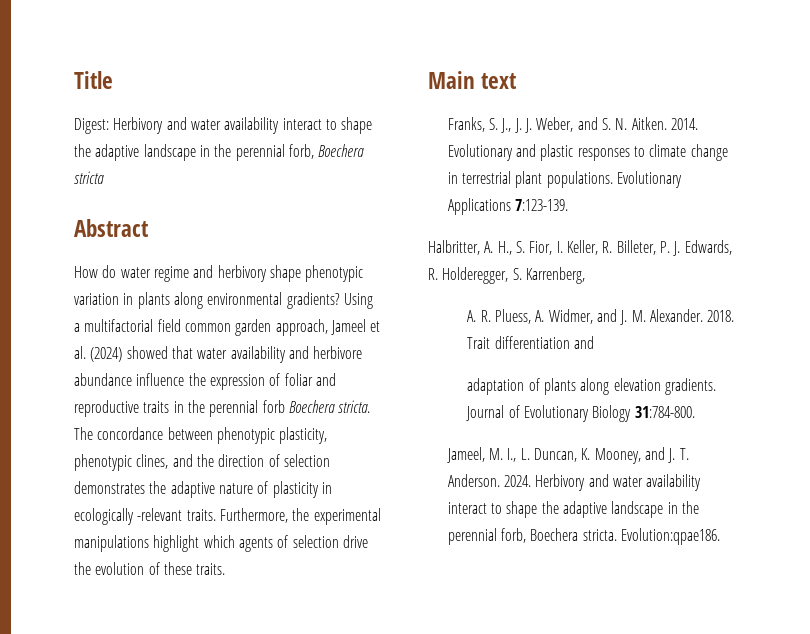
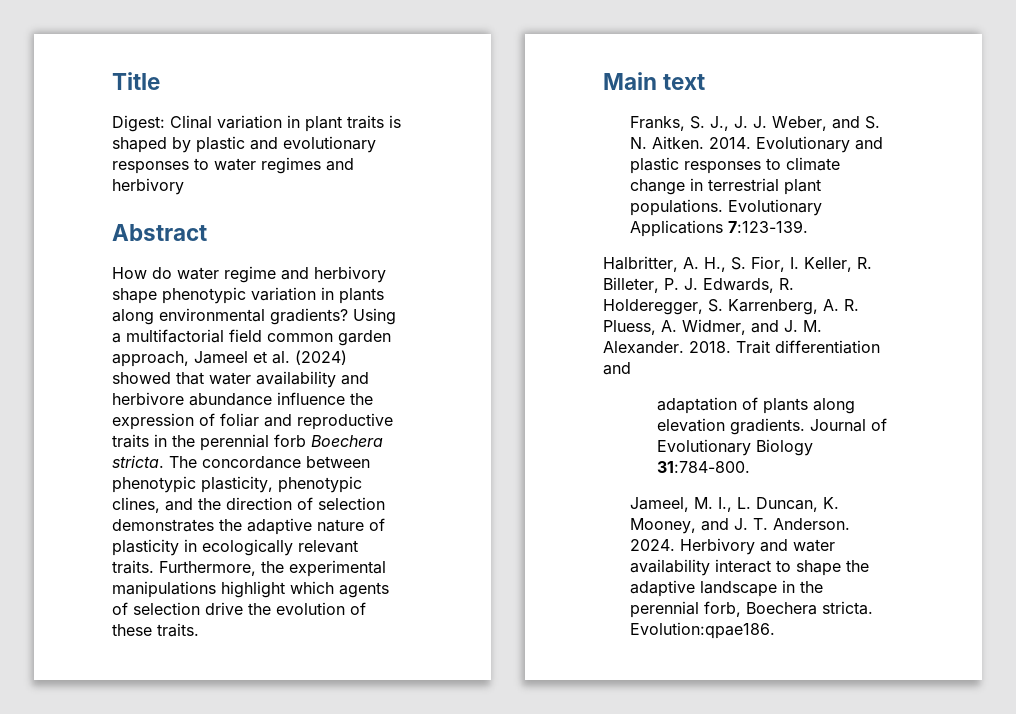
- Digest: Herbivory and water availability interact to shape the adaptive landscape in the perennial forb, Boechera stricta
+ Digest: Clinal variation in plant traits is shaped by plastic and evolutionary responses to water regimes and herbivory
- The concordance between phenotypic plasticity, phenotypic clines, and the direction of selection demonstrates the adaptive nature of plasticity in ecologically -relevant traits.
+ The concordance between phenotypic plasticity, phenotypic clines, and the direction of selection demonstrates the adaptive nature of plasticity in ecologically relevant traits.
- Halbritter, A. H., S. Fior, I. Keller, R. Billeter, P. J. Edwards, R. Holderegger, S. Karrenberg,
- A. R. Pluess, A. Widmer, and J. M. Alexander.
+ Halbritter, A. H., S. Fior, I. Keller, R. Billeter, P. J. Edwards, R. Holderegger, S. Karrenberg, A. R. Pluess, A. Widmer, and J. M. Alexander.

